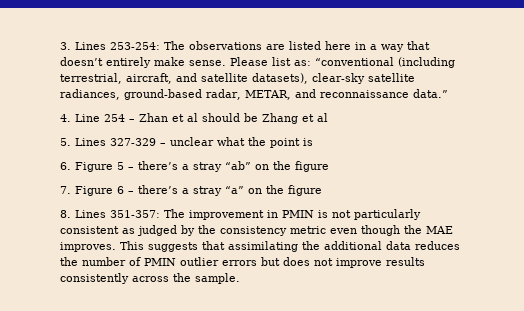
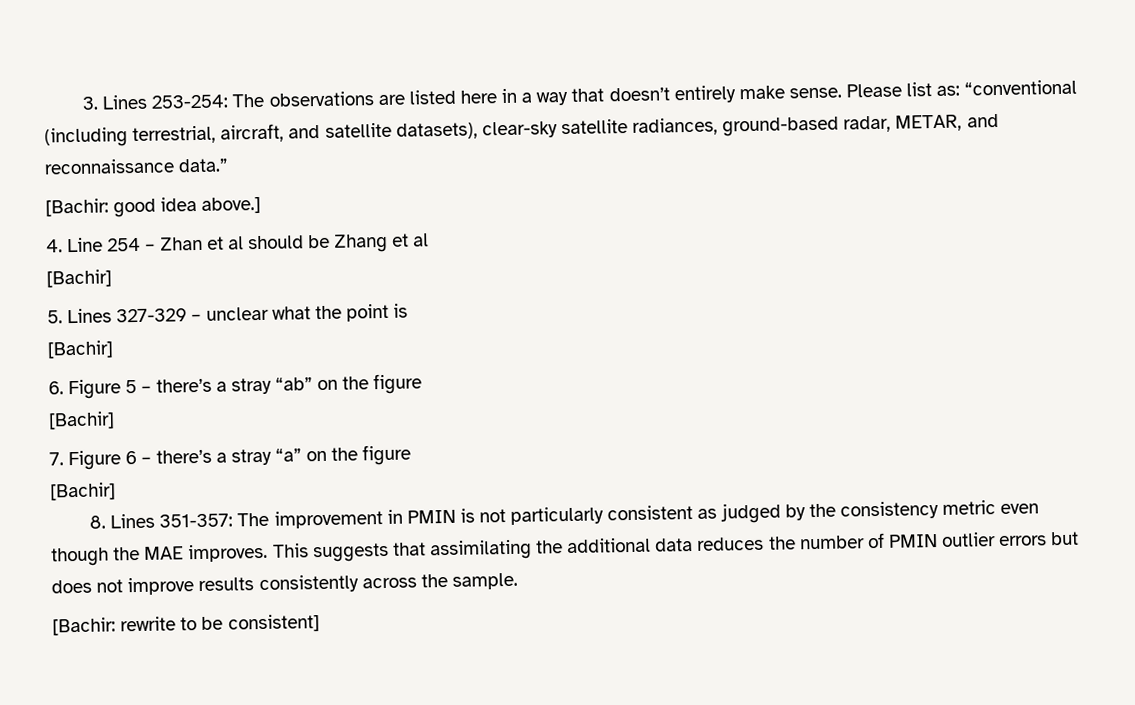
+ [Bachir: good idea above.]
  4. Line 254 – Zhan et al should be Zhang et al
+ [Bachir]
  5. Lines 327-329 – unclear what the point is
+ [Bachir]
  6. Figure 5 – there’s a stray “ab” on the figure
+ [Bachir]
  7. Figure 6 – there’s a stray “a” on the figure
+ [Bachir]
+ [Bachir: rewrite to be consistent]

